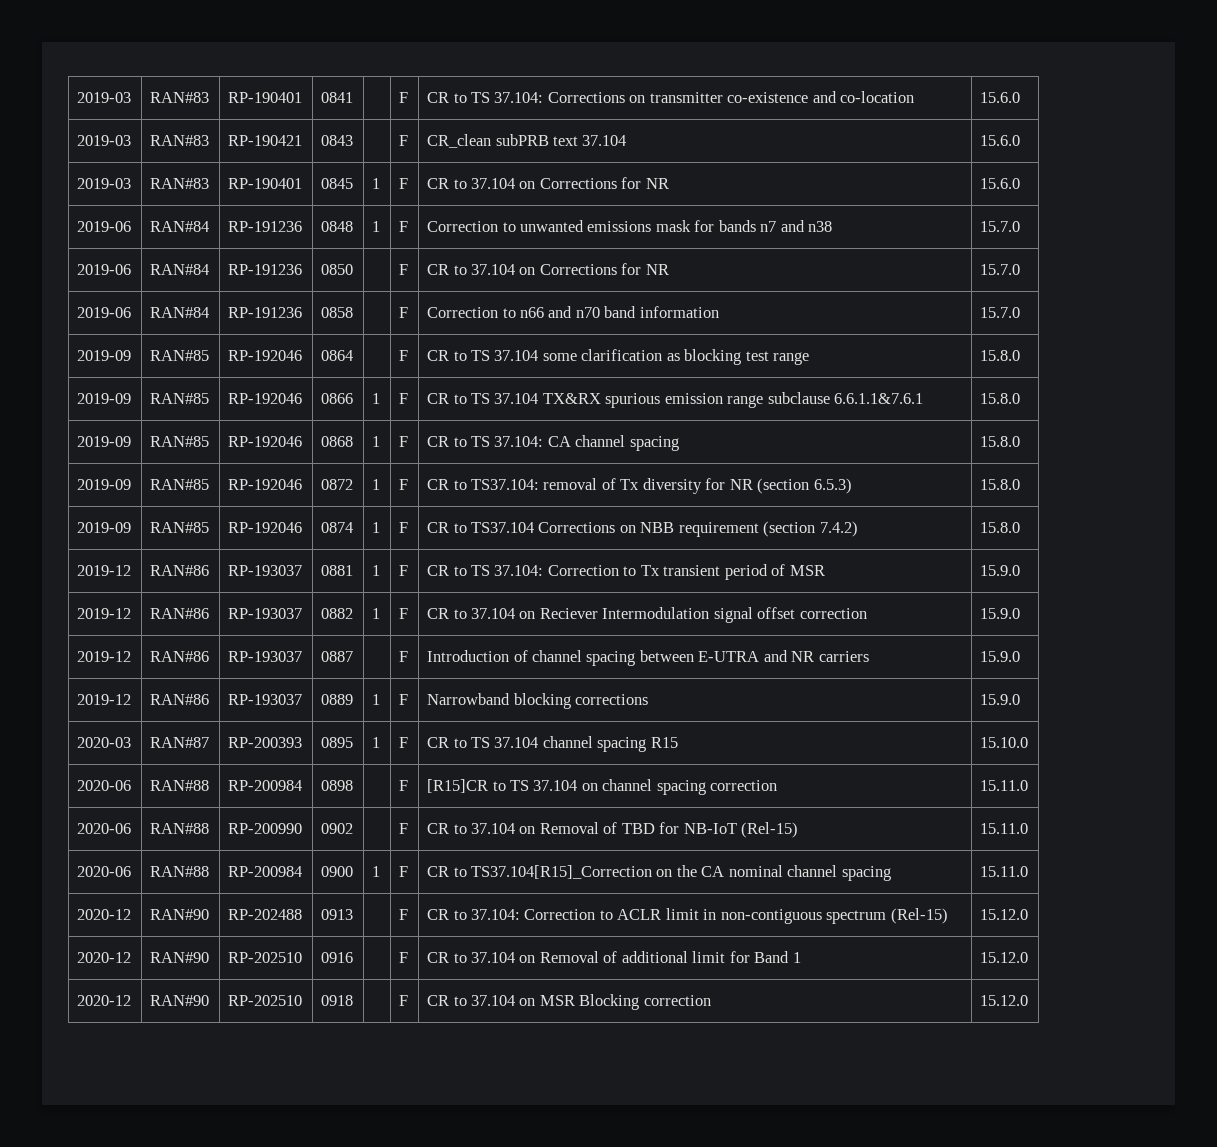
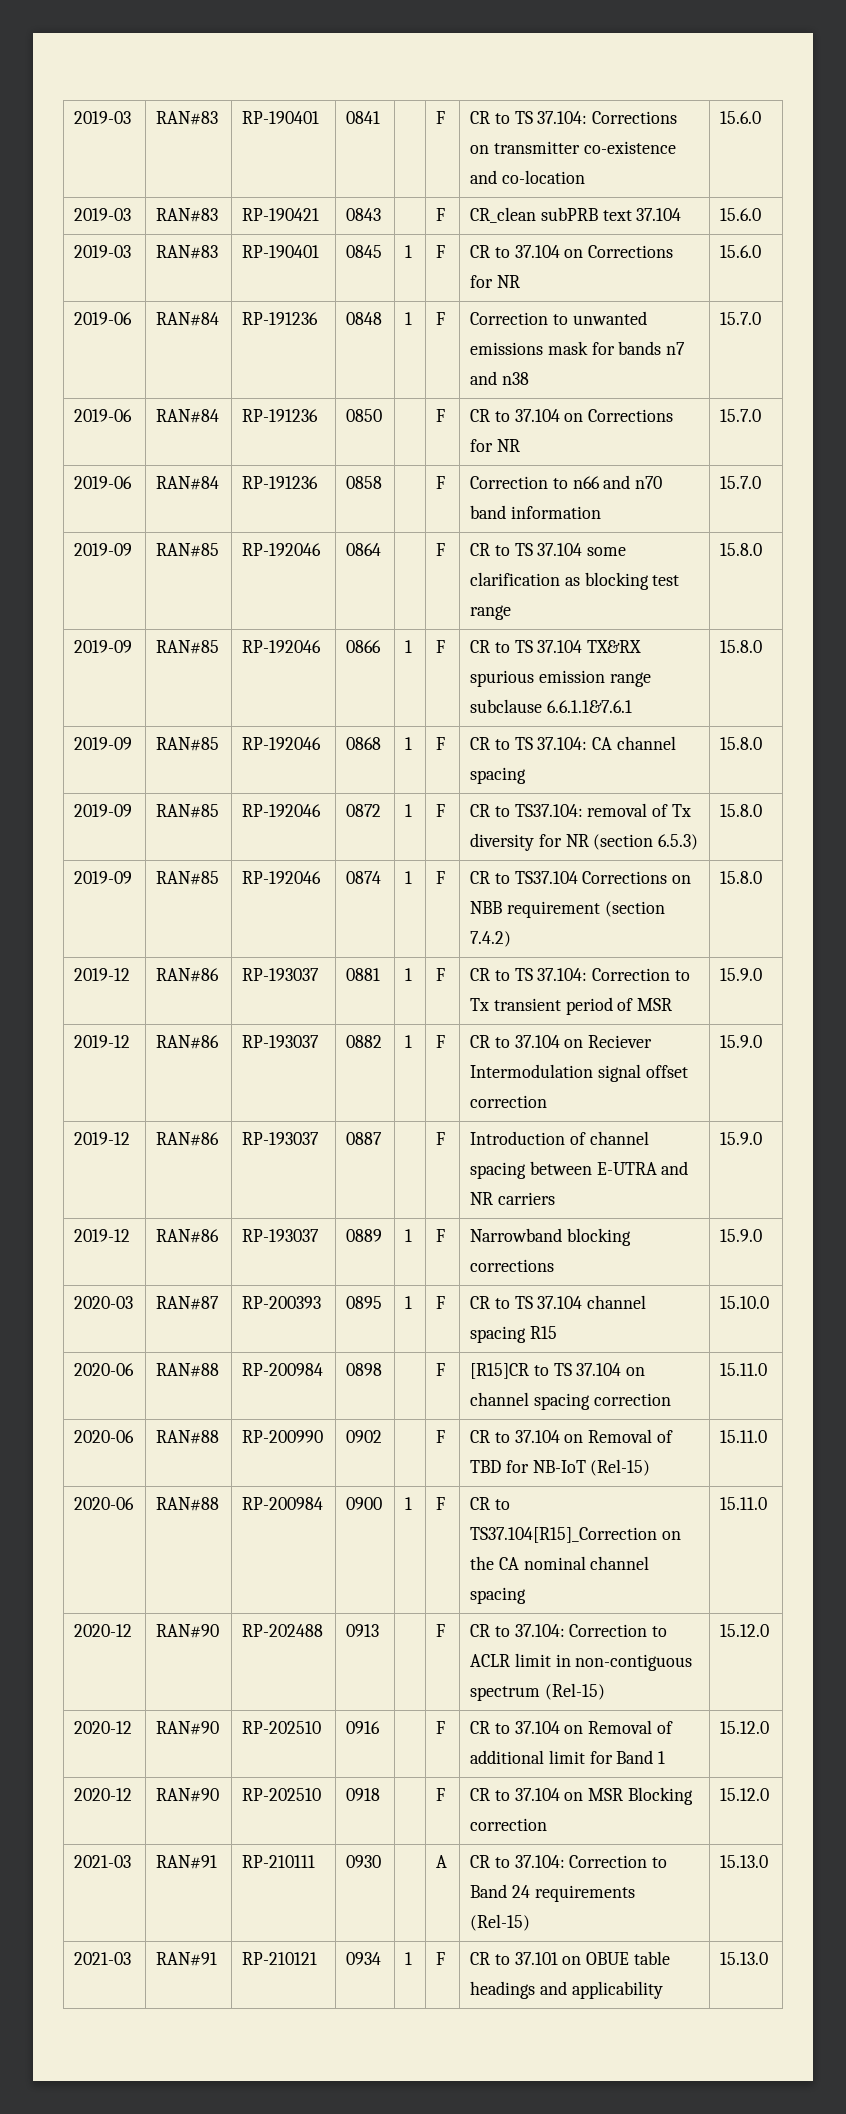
+ 2021-03 | RAN#91 | RP-210111 | 0930 | | A | CR to 37.104: Correction to Band 24 requirements (Rel-15) | 15.13.0
+ 2021-03 | RAN#91 | RP-210121 | 0934 | 1 | F | CR to 37.101 on OBUE table headings and applicability | 15.13.0

